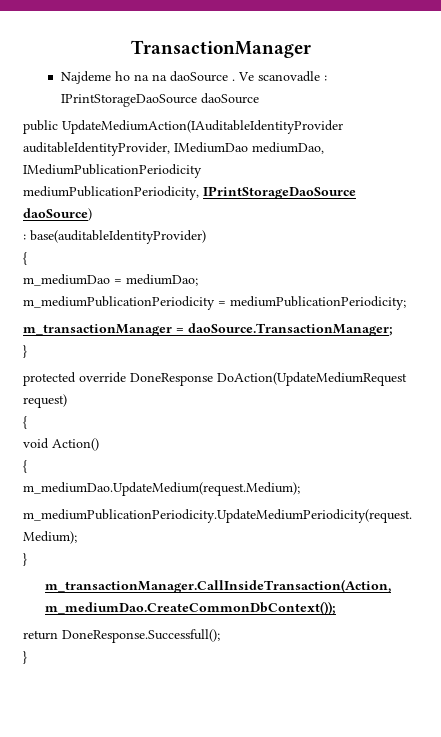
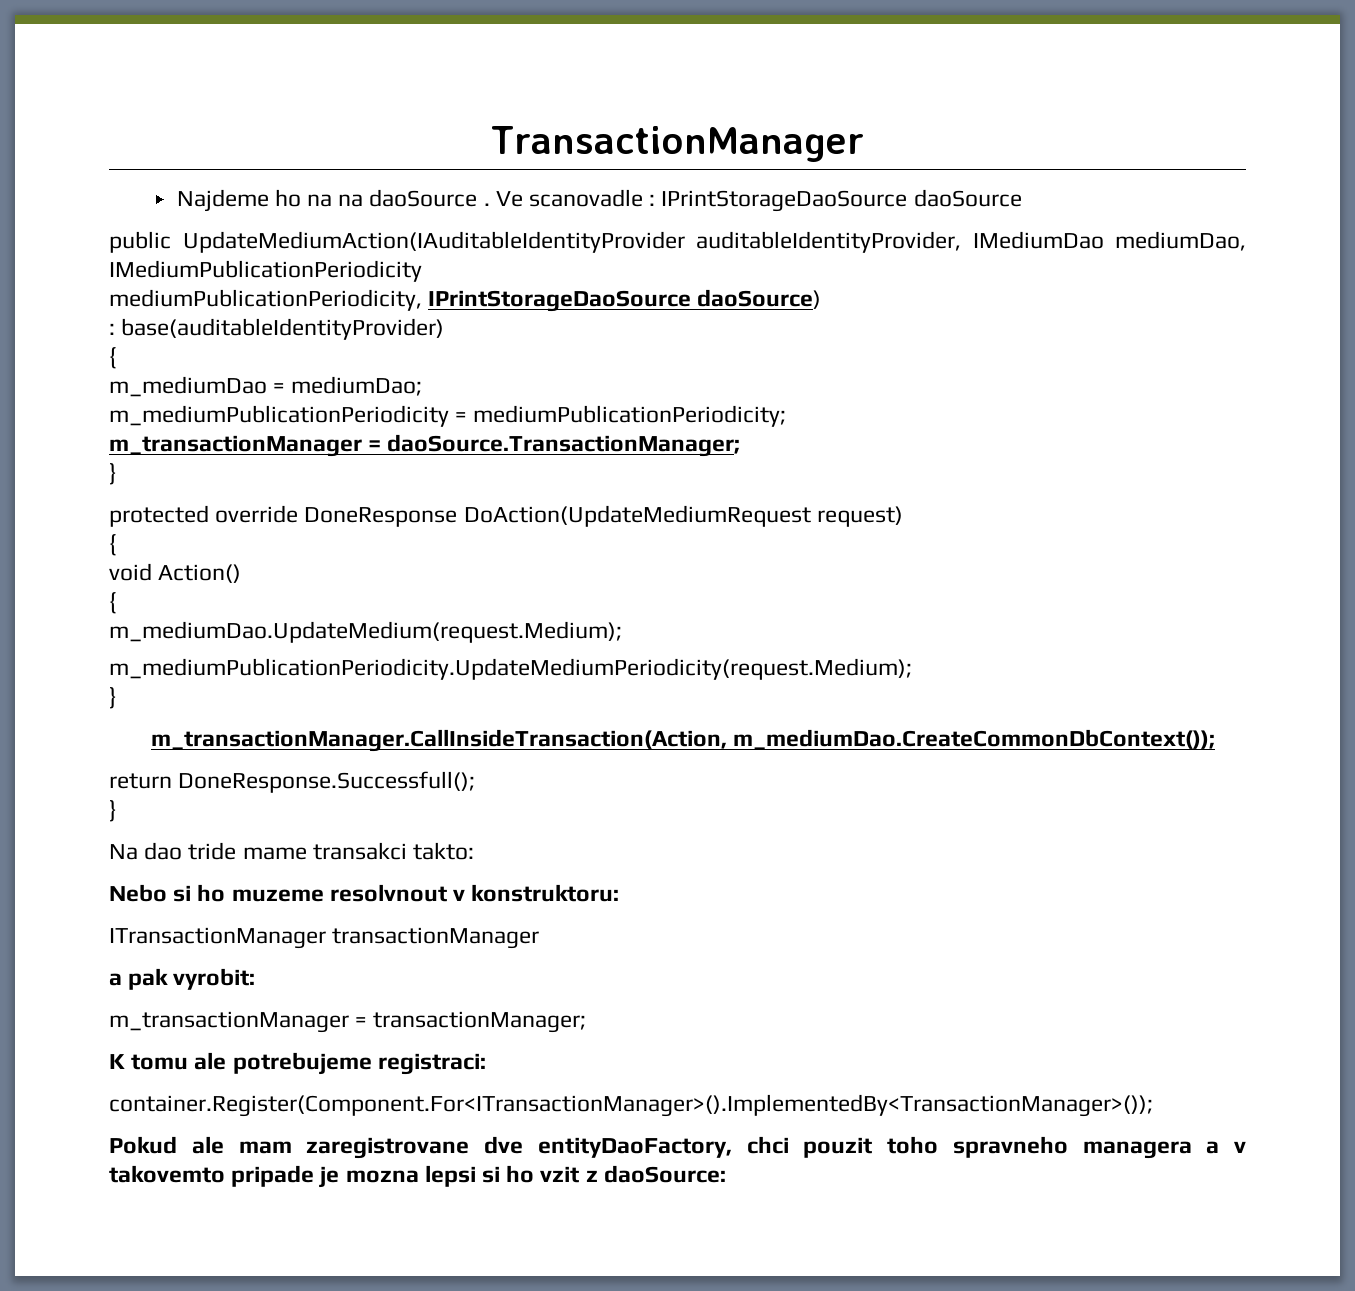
+ Na dao tride mame transakci takto:
+ Nebo si ho muzeme resolvnout v konstruktoru:
+ ITransactionManager transactionManager
+ a pak vyrobit:
+ m_transactionManager = transactionManager;
+ K tomu ale potrebujeme registraci:
+ container.Register(Component.For<ITransactionManager>().ImplementedBy<TransactionManager>());
+ Pokud ale mam zaregistrovane dve entityDaoFactory, chci pouzit toho spravneho managera a v takovemto pripade je mozna lepsi si ho vzit z daoSource:

